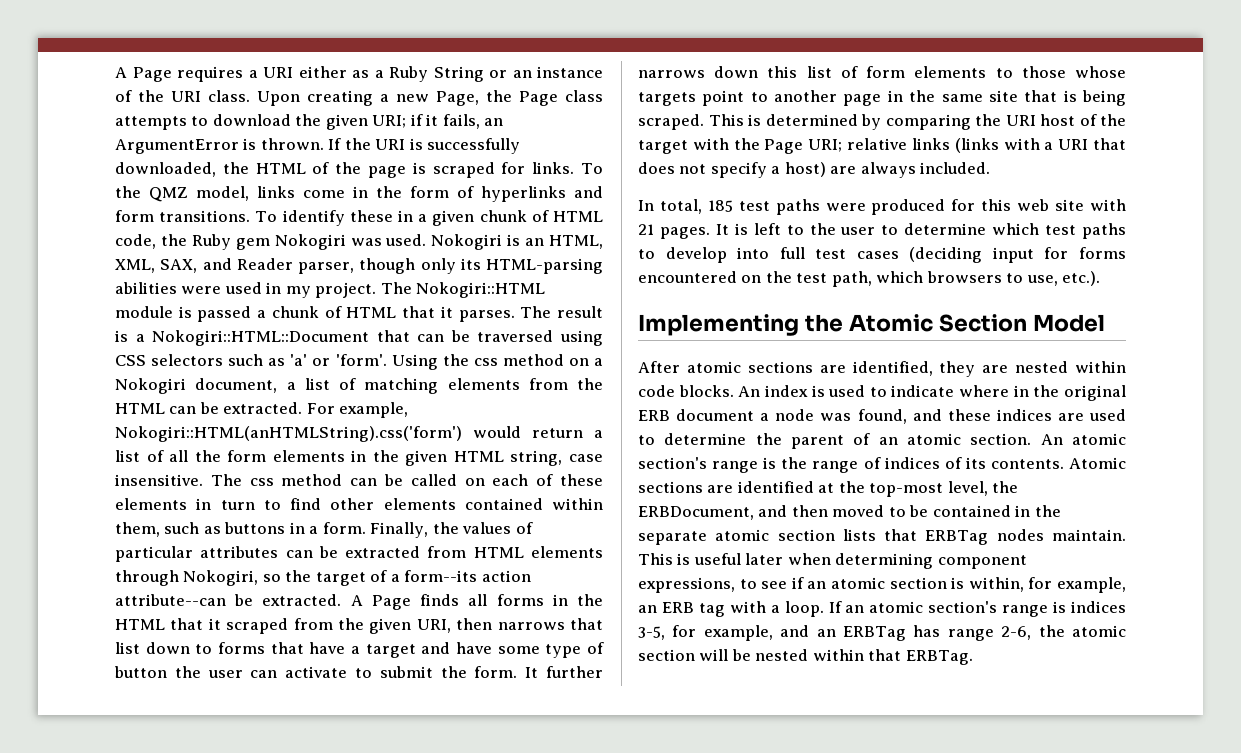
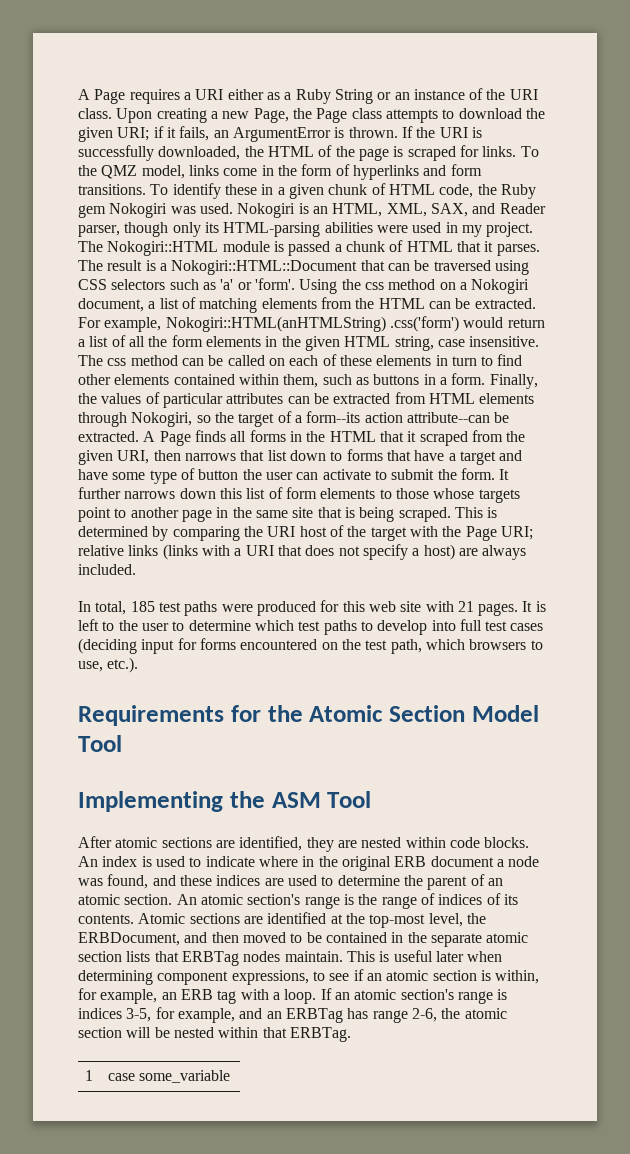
- For example, Nokogiri::HTML(anHTMLString).css('form') would return a list of all the form elements in the given HTML string, case insensitive.
+ For example, Nokogiri::HTML(anHTMLString) .css('form') would return a list of all the form elements in the given HTML string, case insensitive.
- Implementing the Atomic Section Model
+ Requirements for the Atomic Section Model Tool
+ Implementing the ASM Tool
+ 1 | case some_variable

